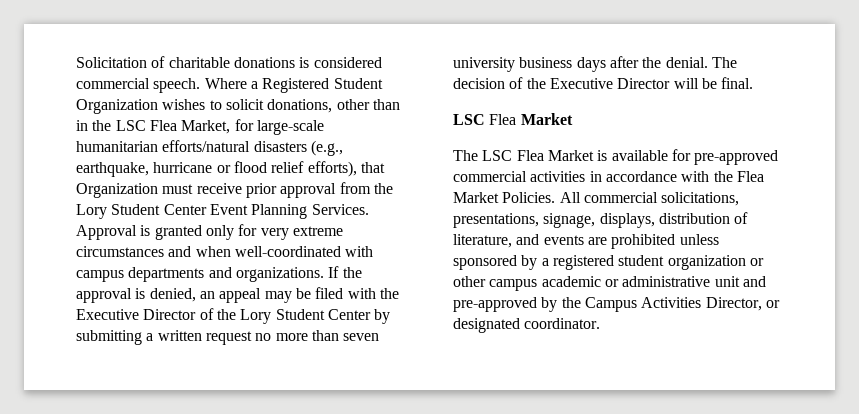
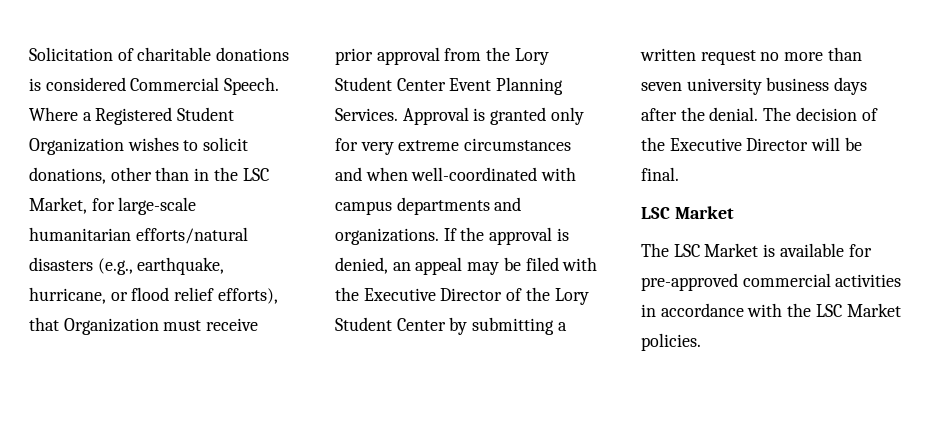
- Solicitation of charitable donations is considered commercial speech.
+ Solicitation of charitable donations is considered Commercial Speech.
- Where a Registered Student Organization wishes to solicit donations, other than in the LSC Flea Market, for large-scale humanitarian efforts/natural disasters (e.g., earthquake, hurricane or flood relief efforts), that Organization must receive prior approval from the Lory Student Center Event Planning Services.
+ Where a Registered Student Organization wishes to solicit donations, other than in the LSC Market, for large-scale humanitarian efforts/natural disasters (e.g., earthquake, hurricane, or flood relief efforts), that Organization must receive prior approval from the Lory Student Center Event Planning Services.
  The decision of the Executive Director will be final.
- LSC Flea Market
+ LSC Market
- The LSC Flea Market is available for pre-approved commercial activities in accordance with the Flea Market Policies. All commercial solicitations, presentations, signage, displays, distribution of literature, and events are prohibited unless sponsored by a registered student organization or other campus academic or administrative unit and pre-approved by the Campus Activities Director, or designated coordinator.
+ The LSC Market is available for pre-approved commercial activities in accordance with the LSC Market policies.

